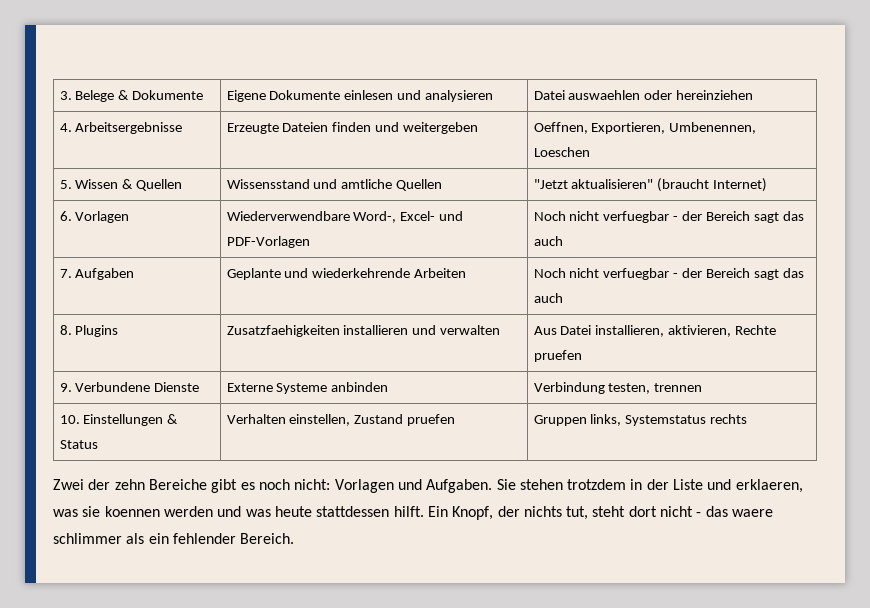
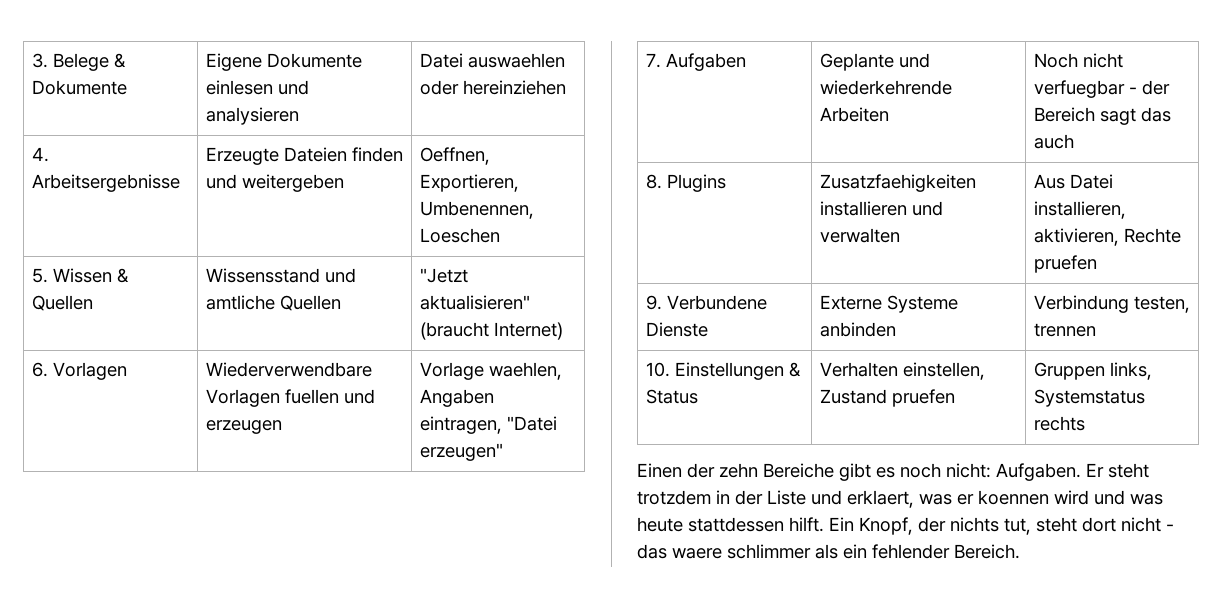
- 6. Vorlagen | Wiederverwendbare Word-, Excel- und PDF-Vorlagen | Noch nicht verfuegbar - der Bereich sagt das auch
+ 6. Vorlagen | Wiederverwendbare Vorlagen fuellen und erzeugen | Vorlage waehlen, Angaben eintragen, "Datei erzeugen"
- Zwei der zehn Bereiche gibt es noch nicht: Vorlagen und Aufgaben. Sie stehen trotzdem in der Liste und erklaeren, was sie koennen werden und was heute stattdessen hilft.
+ Einen der zehn Bereiche gibt es noch nicht: Aufgaben. Er steht trotzdem in der Liste und erklaert, was er koennen wird und was heute stattdessen hilft.

